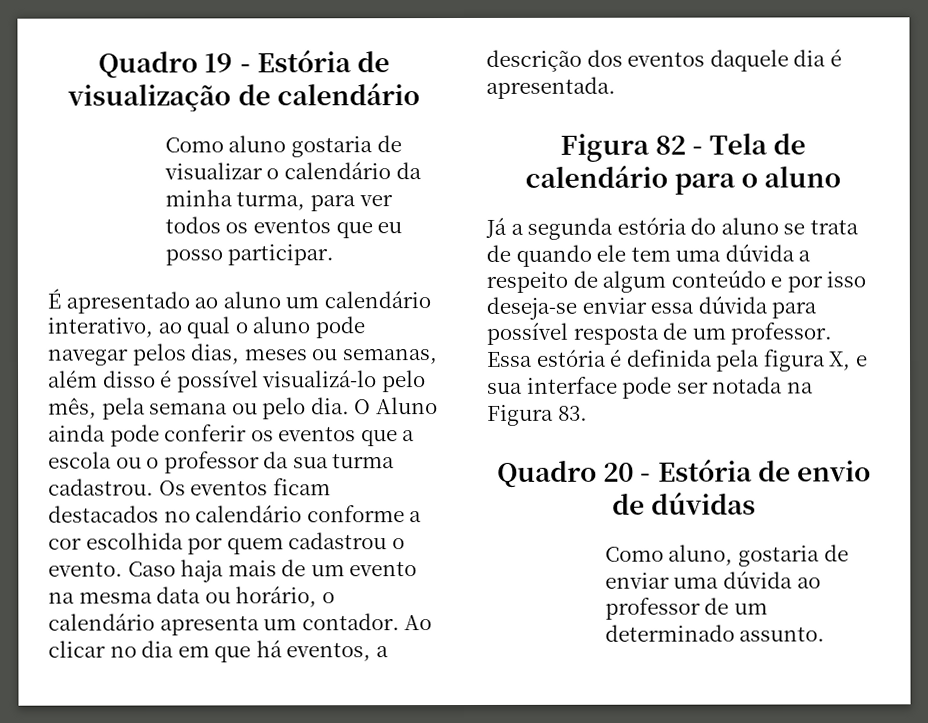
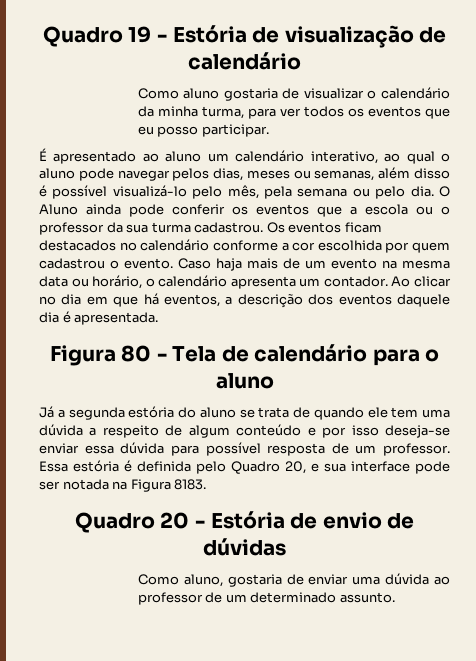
- Figura 82 - Tela de calendário para o aluno
+ Figura 80 - Tela de calendário para o aluno
- Essa estória é definida pela figura X, e sua interface pode ser notada na Figura 83.
+ Essa estória é definida pelo Quadro 20, e sua interface pode ser notada na Figura 8183.

